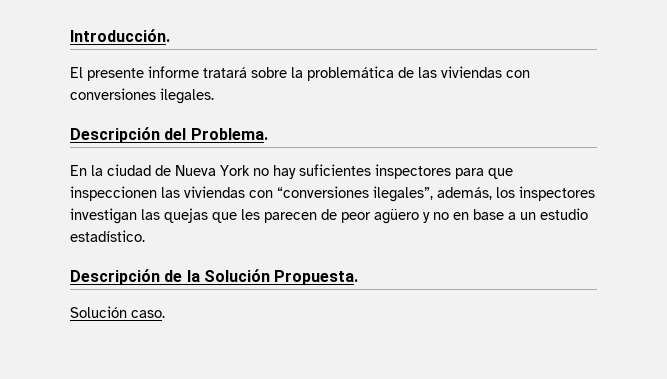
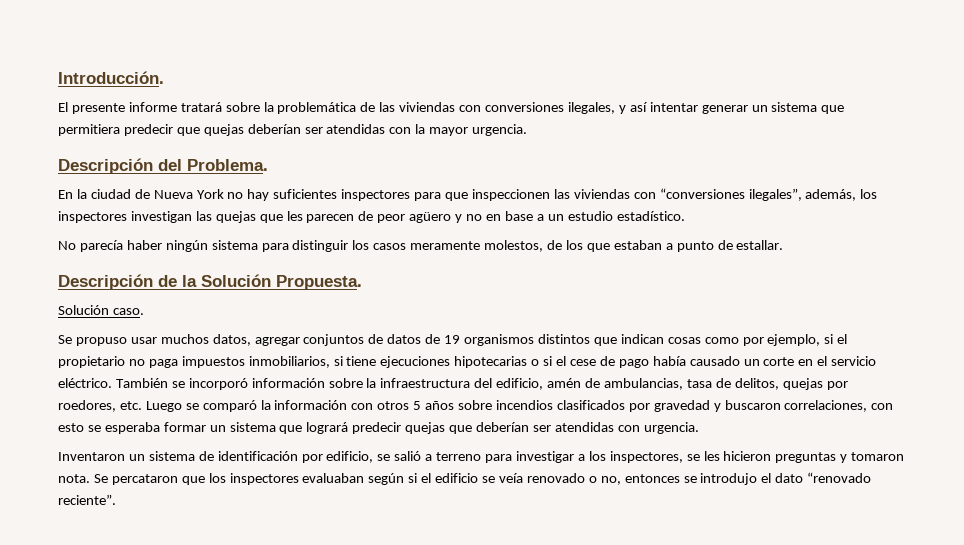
- El presente informe tratará sobre la problemática de las viviendas con conversiones ilegales.
+ El presente informe tratará sobre la problemática de las viviendas con conversiones ilegales, y así intentar generar un sistema que permitiera predecir que quejas deberían ser atendidas con la mayor urgencia.
+ No parecía haber ningún sistema para distinguir los casos meramente molestos, de los que estaban a punto de estallar.
+ Se propuso usar muchos datos, agregar conjuntos de datos de 19 organismos distintos que indican cosas como por ejemplo, si el propietario no paga impuestos inmobiliarios, si tiene ejecuciones hipotecarias o si el cese de pago había causado un corte en el servicio eléctrico. También se incorporó información sobre la infraestructura del edificio, amén de ambulancias, tasa de delitos, quejas por roedores, etc. Luego se comparó la información con otros 5 años sobre incendios clasificados por gravedad y buscaron correlaciones, con esto se esperaba formar un sistema que logrará predecir quejas que deberían ser atendidas con urgencia.
+ Inventaron un sistema de identificación por edificio, se salió a terreno para investigar a los inspectores, se les hicieron preguntas y tomaron nota. Se percataron que los inspectores evaluaban según si el edificio se veía renovado o no, entonces se introdujo el dato “renovado reciente”.

